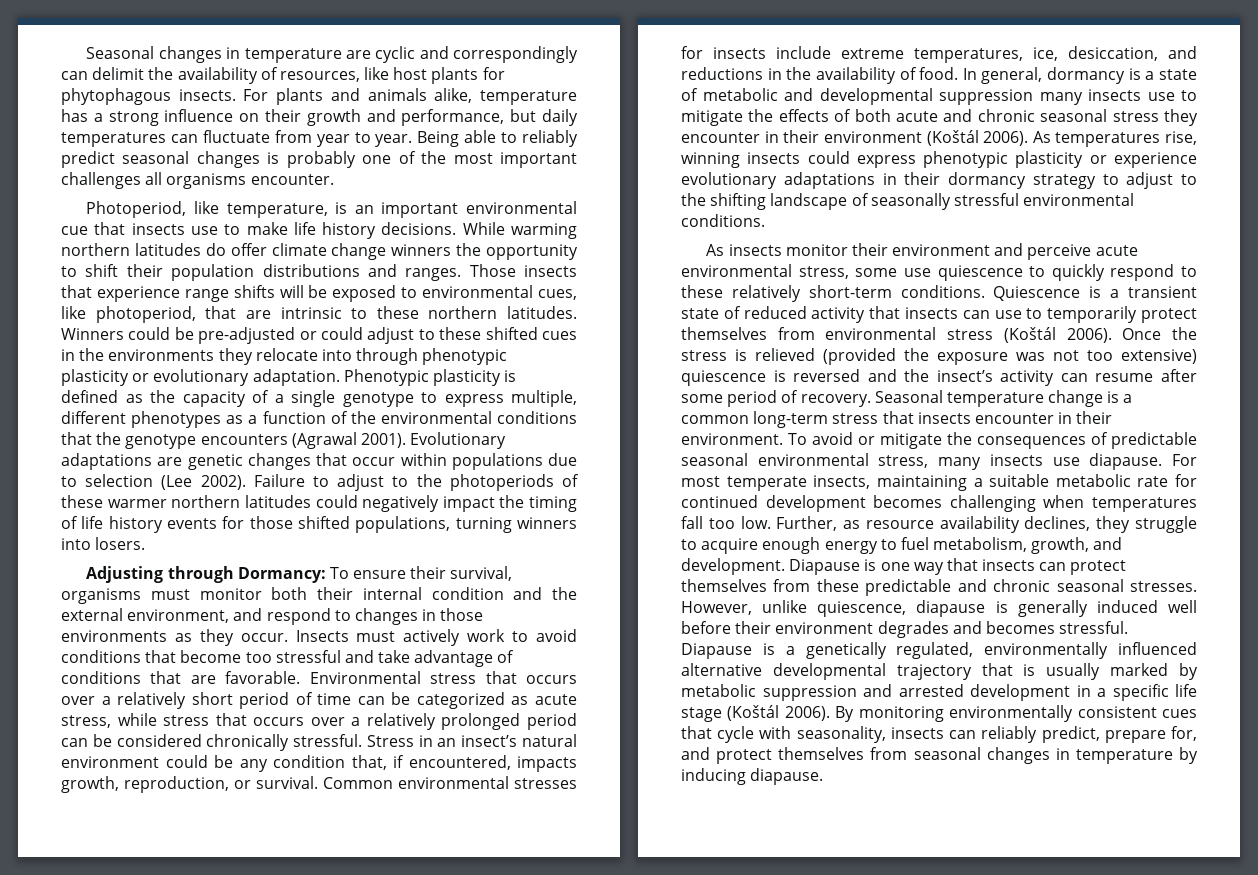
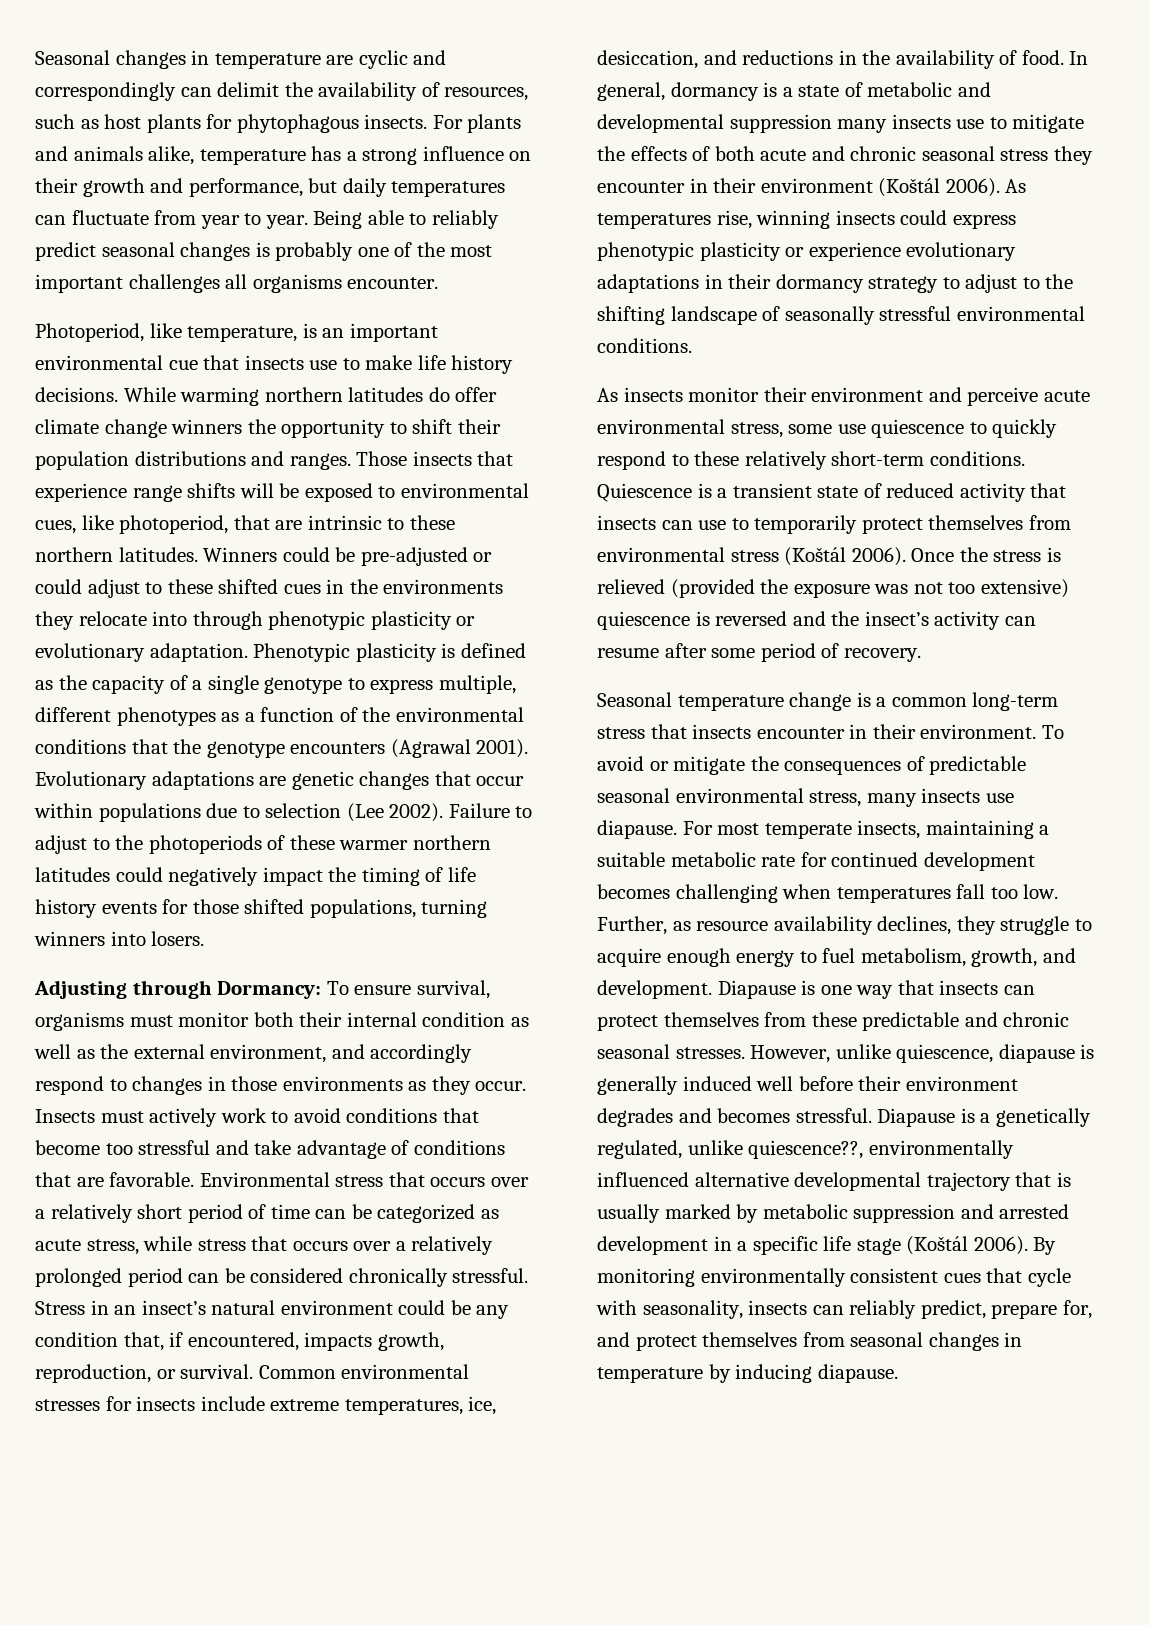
- Seasonal changes in temperature are cyclic and correspondingly can delimit the availability of resources, like host plants for phytophagous insects.
+ Seasonal changes in temperature are cyclic and correspondingly can delimit the availability of resources, such as host plants for phytophagous insects.
- Adjusting through Dormancy: To ensure their survival, organisms must monitor both their internal condition and the external environment, and respond to changes in those environments as they occur.
+ Adjusting through Dormancy: To ensure survival, organisms must monitor both their internal condition as well as the external environment, and accordingly respond to changes in those environments as they occur.
- Once the stress is relieved (provided the exposure was not too extensive) quiescence is reversed and the insect’s activity can resume after some period of recovery. Seasonal temperature change is a common long-term stress that insects encounter in their environment.
+ Once the stress is relieved (provided the exposure was not too extensive) quiescence is reversed and the insect’s activity can resume after some period of recovery.
+ Seasonal temperature change is a common long-term stress that insects encounter in their environment.
- Diapause is a genetically regulated, environmentally influenced alternative developmental trajectory that is usually marked by metabolic suppression and arrested development in a specific life stage (Koštál 2006).
+ Diapause is a genetically regulated, unlike quiescence??, environmentally influenced alternative developmental trajectory that is usually marked by metabolic suppression and arrested development in a specific life stage (Koštál 2006).

